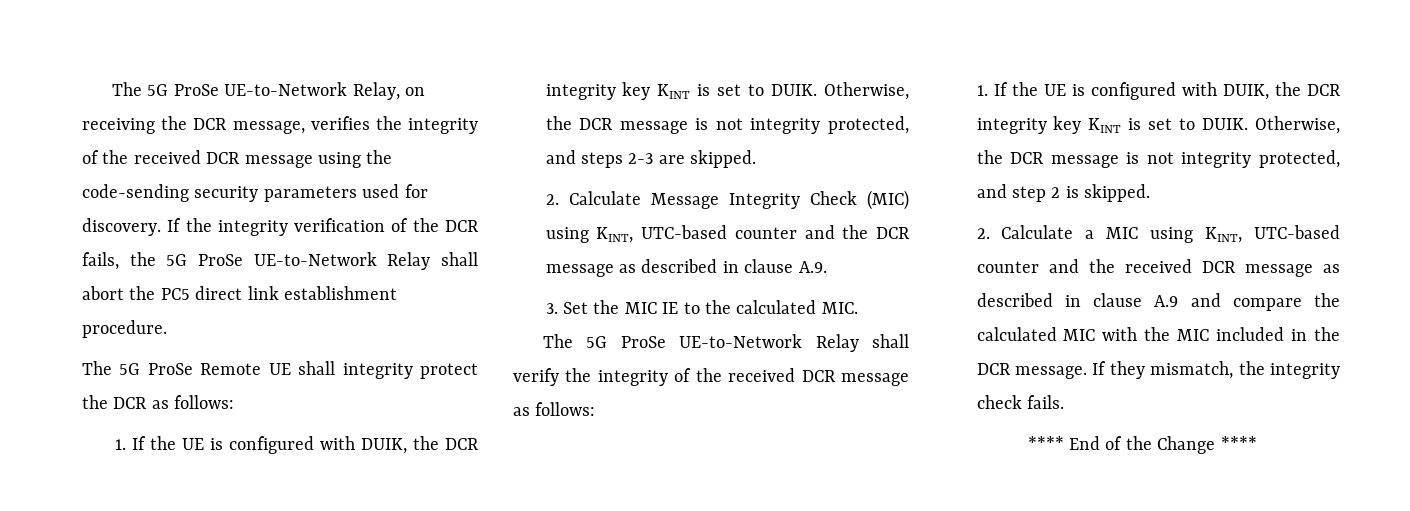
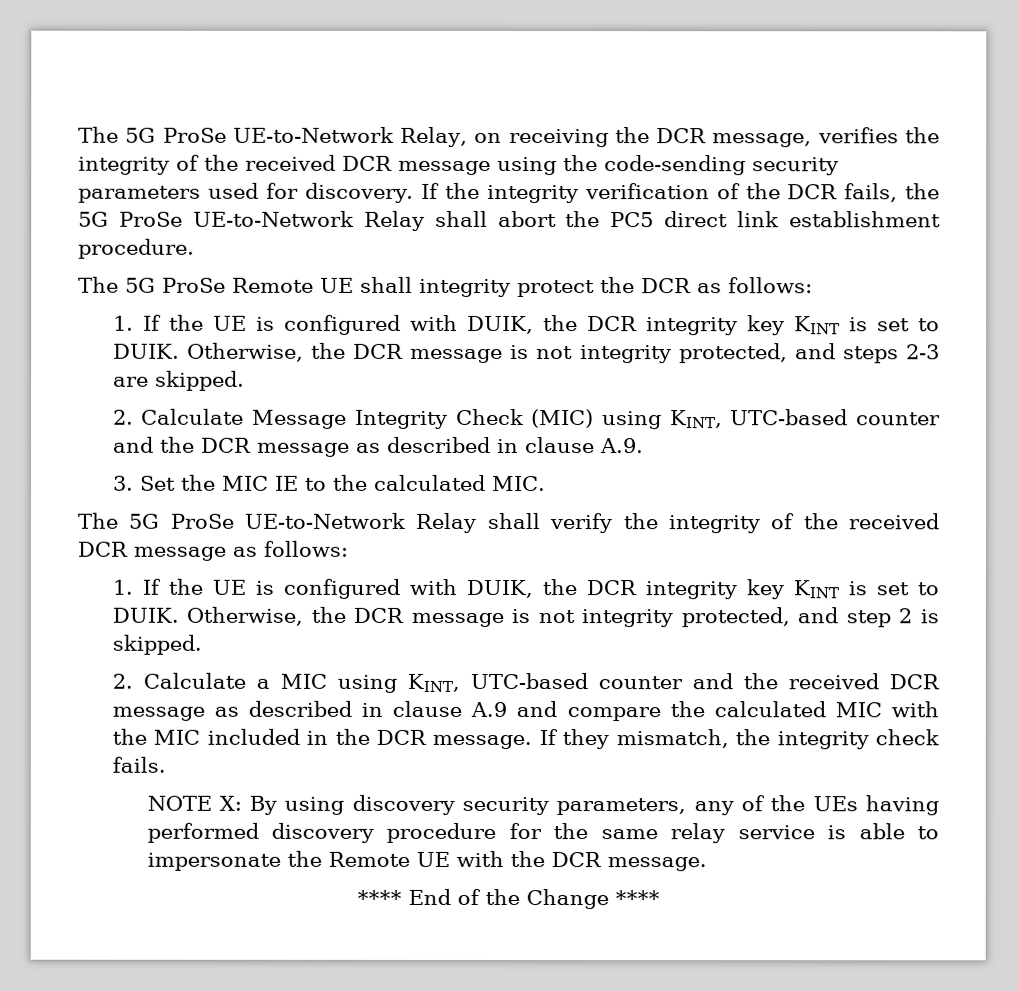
+ NOTE X: By using discovery security parameters, any of the UEs having performed discovery procedure for the same relay service is able to impersonate the Remote UE with the DCR message.

